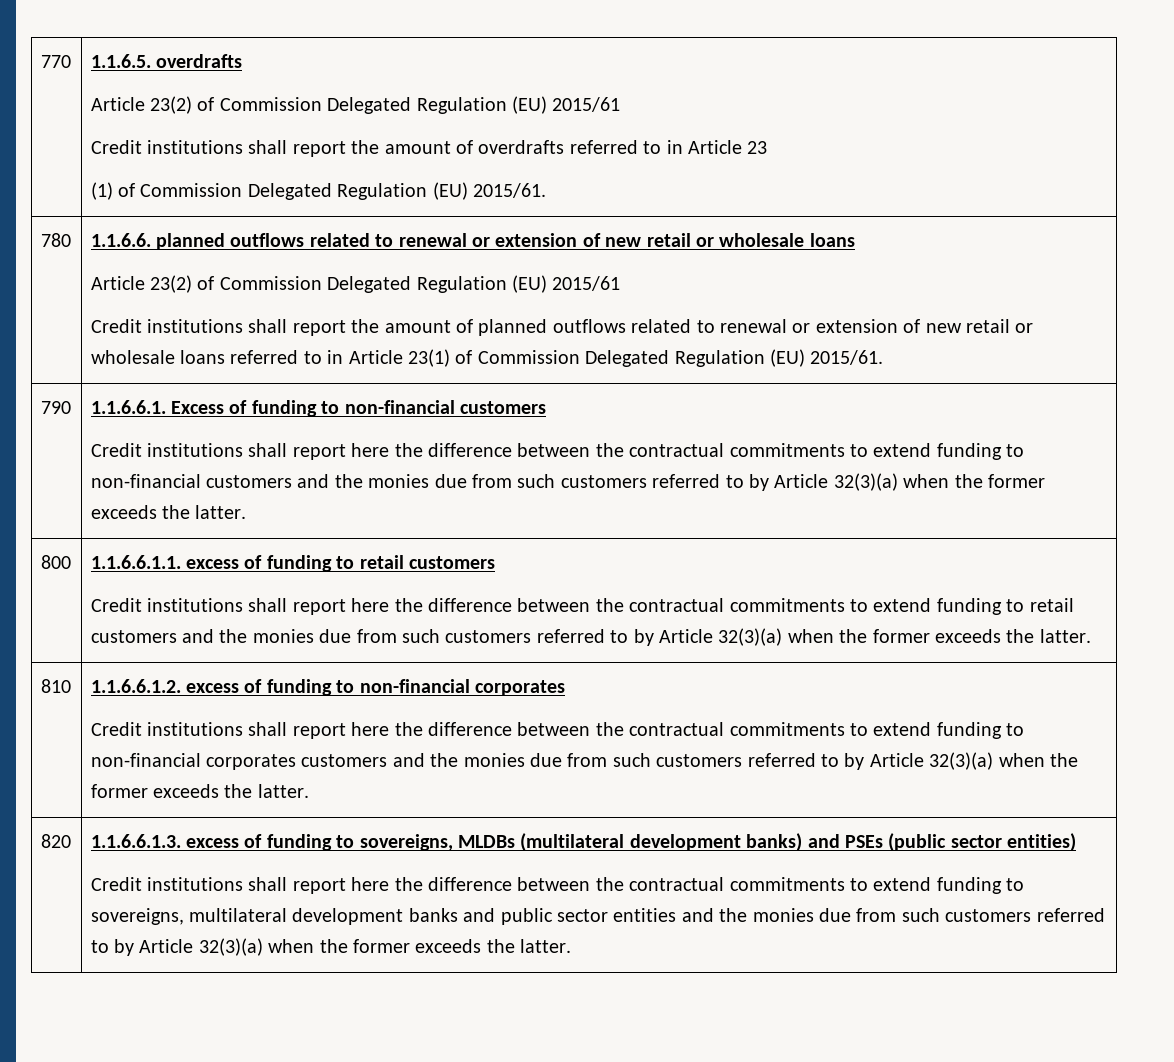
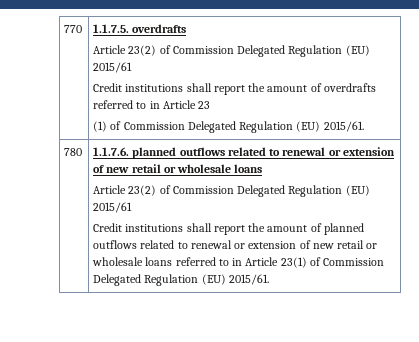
- 770 | 1.1.6.5. overdrafts
+ 770 | 1.1.7.5. overdrafts
- 1.1.6.6. planned outflows related to renewal or extension of new retail or wholesale loans
+ 1.1.7.6. planned outflows related to renewal or extension of new retail or wholesale loans
- 790 | 1.1.6.6.1. Excess of funding to non-financial customers
- Credit institutions shall report here the difference between the contractual commitments to extend funding to non-financial customers and the monies due from such customers referred to by Article 32(3)(a) when the former exceeds the latter.
- 800 | 1.1.6.6.1.1. excess of funding to retail customers
- Credit institutions shall report here the difference between the contractual commitments to extend funding to retail customers and the monies due from such customers referred to by Article 32(3)(a) when the former exceeds the latter.
- 810 | 1.1.6.6.1.2. excess of funding to non-financial corporates
- Credit institutions shall report here the difference between the contractual commitments to extend funding to non-financial corporates customers and the monies due from such customers referred to by Article 32(3)(a) when the former exceeds the latter.
- 820 | 1.1.6.6.1.3. excess of funding to sovereigns, MLDBs (multilateral development banks) and PSEs (public sector entities)
- Credit institutions shall report here the difference between the contractual commitments to extend funding to sovereigns, multilateral development banks and public sector entities and the monies due from such customers referred to by Article 32(3)(a) when the former exceeds the latter.

